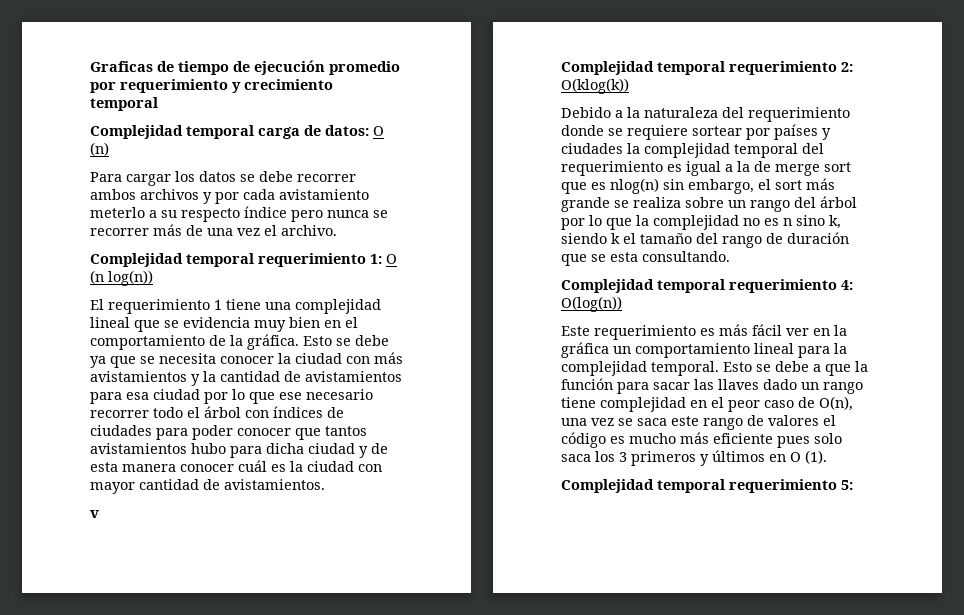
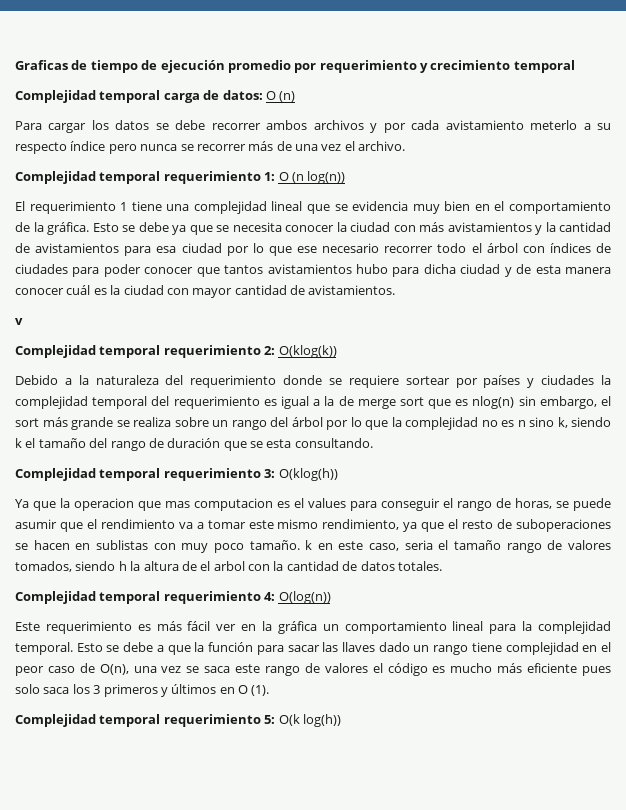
+ Complejidad temporal requerimiento 3: O(klog(h))
+ Ya que la operacion que mas computacion es el values para conseguir el rango de horas, se puede asumir que el rendimiento va a tomar este mismo rendimiento, ya que el resto de suboperaciones se hacen en sublistas con muy poco tamaño. k en este caso, seria el tamaño rango de valores tomados, siendo h la altura de el arbol con la cantidad de datos totales.
- Complejidad temporal requerimiento 5:
+ Complejidad temporal requerimiento 5: O(k log(h))

